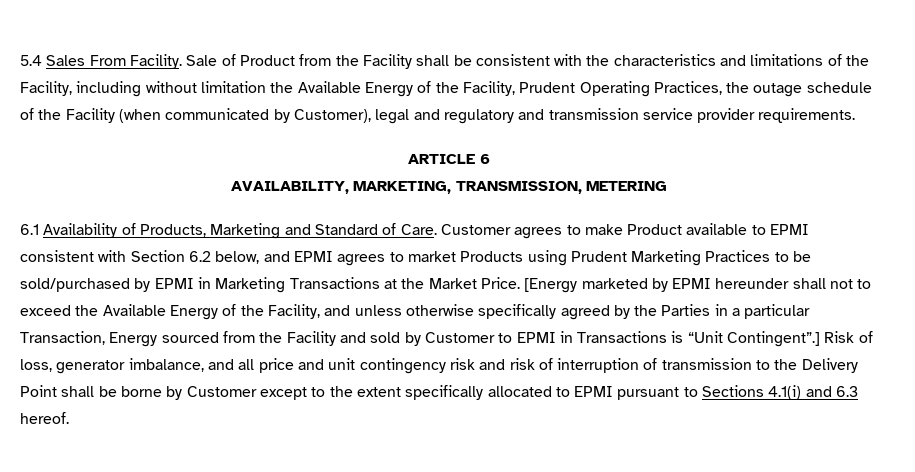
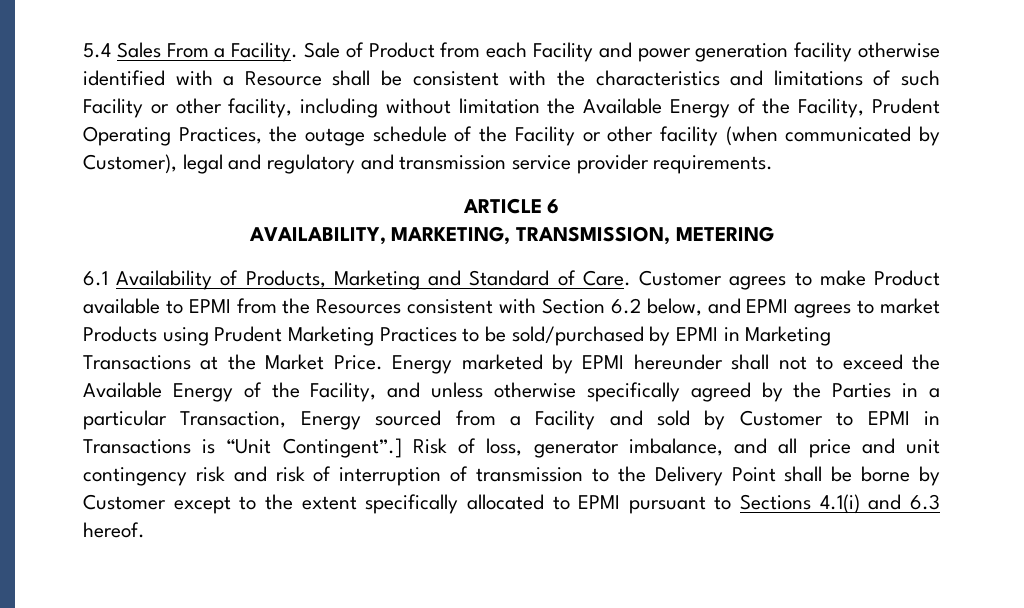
- 5.4 Sales From Facility.
+ 5.4 Sales From a Facility.
- Sale of Product from the Facility shall be consistent with the characteristics and limitations of the Facility, including without limitation the Available Energy of the Facility, Prudent Operating Practices, the outage schedule of the Facility (when communicated by Customer), legal and regulatory and transmission service provider requirements.
+ Sale of Product from each Facility and power generation facility otherwise identified with a Resource shall be consistent with the characteristics and limitations of such Facility or other facility, including without limitation the Available Energy of the Facility, Prudent Operating Practices, the outage schedule of the Facility or other facility (when communicated by Customer), legal and regulatory and transmission service provider requirements.
- Customer agrees to make Product available to EPMI consistent with Section 6.2 below, and EPMI agrees to market Products using Prudent Marketing Practices to be sold/purchased by EPMI in Marketing Transactions at the Market Price.
+ Customer agrees to make Product available to EPMI from the Resources consistent with Section 6.2 below, and EPMI agrees to market Products using Prudent Marketing Practices to be sold/purchased by EPMI in Marketing Transactions at the Market Price.
- [Energy marketed by EPMI hereunder shall not to exceed the Available Energy of the Facility, and unless otherwise specifically agreed by the Parties in a particular Transaction, Energy sourced from the Facility and sold by Customer to EPMI in Transactions is “Unit Contingent”.]
+ Energy marketed by EPMI hereunder shall not to exceed the Available Energy of the Facility, and unless otherwise specifically agreed by the Parties in a particular Transaction, Energy sourced from a Facility and sold by Customer to EPMI in Transactions is “Unit Contingent”.]

